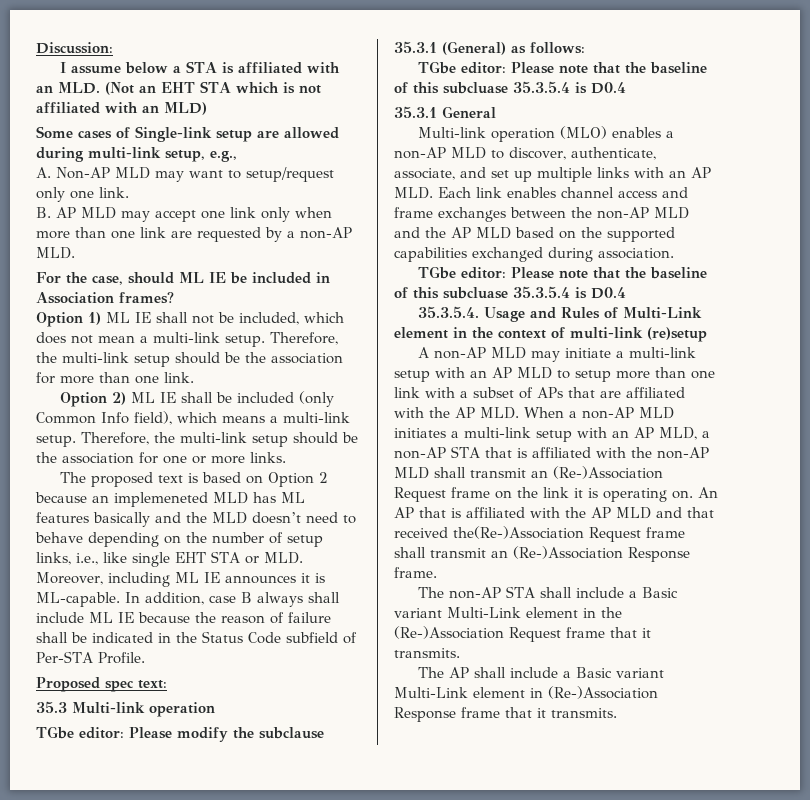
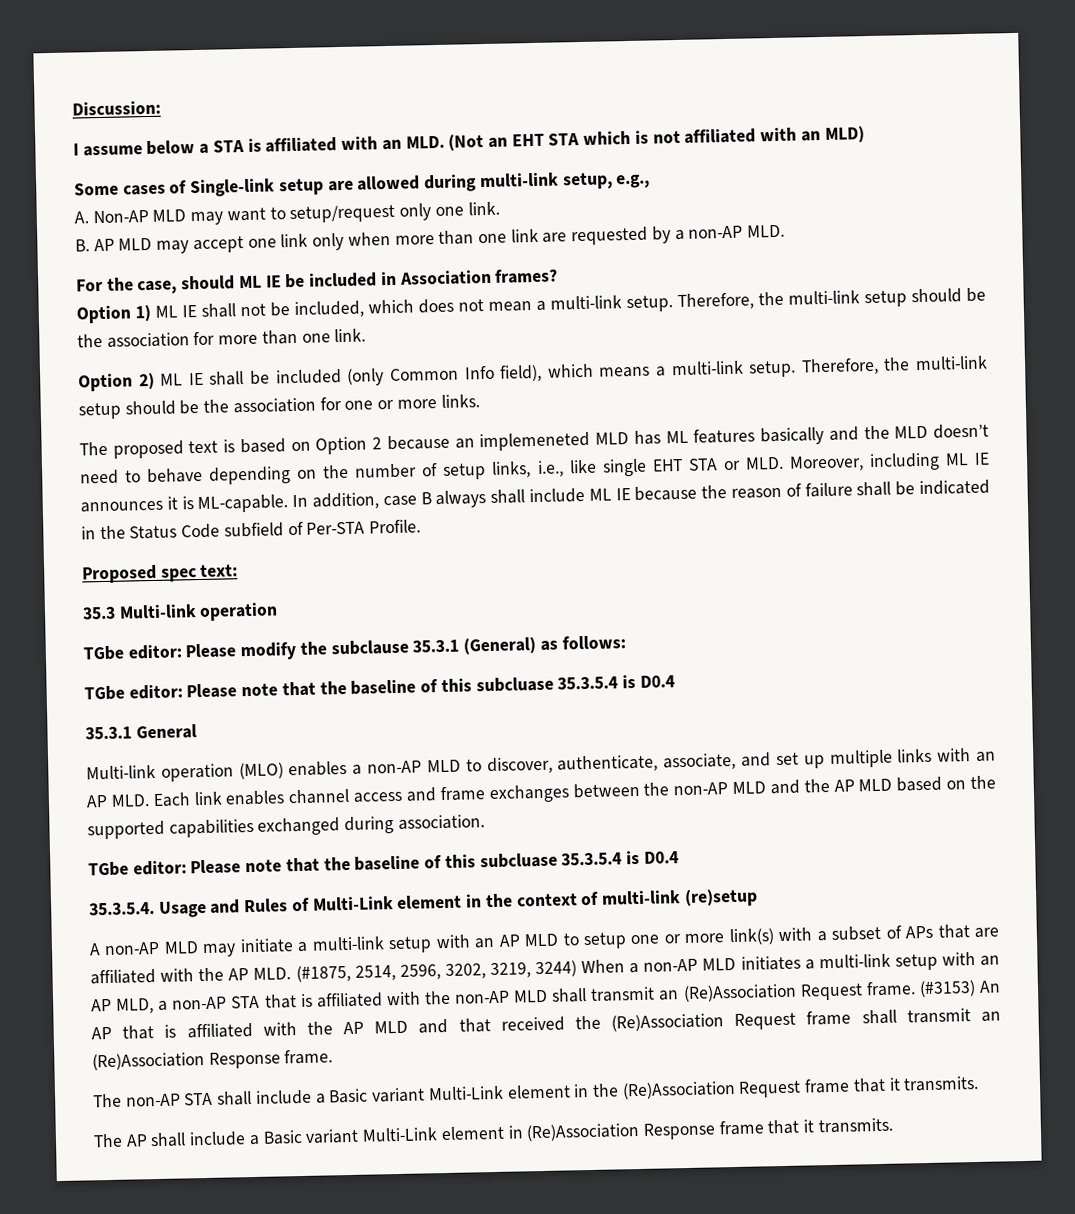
- A non-AP MLD may initiate a multi-link setup with an AP MLD to setup more than one link with a subset of APs that are affiliated with the AP MLD. When a non-AP MLD initiates a multi-link setup with an AP MLD, a non-AP STA that is affiliated with the non-AP MLD shall transmit an (Re-)Association Request frame on the link it is operating on. An AP that is affiliated with the AP MLD and that received the(Re-)Association Request frame shall transmit an (Re-)Association Response frame.
+ A non-AP MLD may initiate a multi-link setup with an AP MLD to setup one or more link(s) with a subset of APs that are affiliated with the AP MLD. (#1875, 2514, 2596, 3202, 3219, 3244) When a non-AP MLD initiates a multi-link setup with an AP MLD, a non-AP STA that is affiliated with the non-AP MLD shall transmit an (Re)Association Request frame. (#3153) An AP that is affiliated with the AP MLD and that received the (Re)Association Request frame shall transmit an (Re)Association Response frame.
- The non-AP STA shall include a Basic variant Multi-Link element in the (Re-)Association Request frame that it transmits.
+ The non-AP STA shall include a Basic variant Multi-Link element in the (Re)Association Request frame that it transmits.
- The AP shall include a Basic variant Multi-Link element in (Re-)Association Response frame that it transmits.
+ The AP shall include a Basic variant Multi-Link element in (Re)Association Response frame that it transmits.

